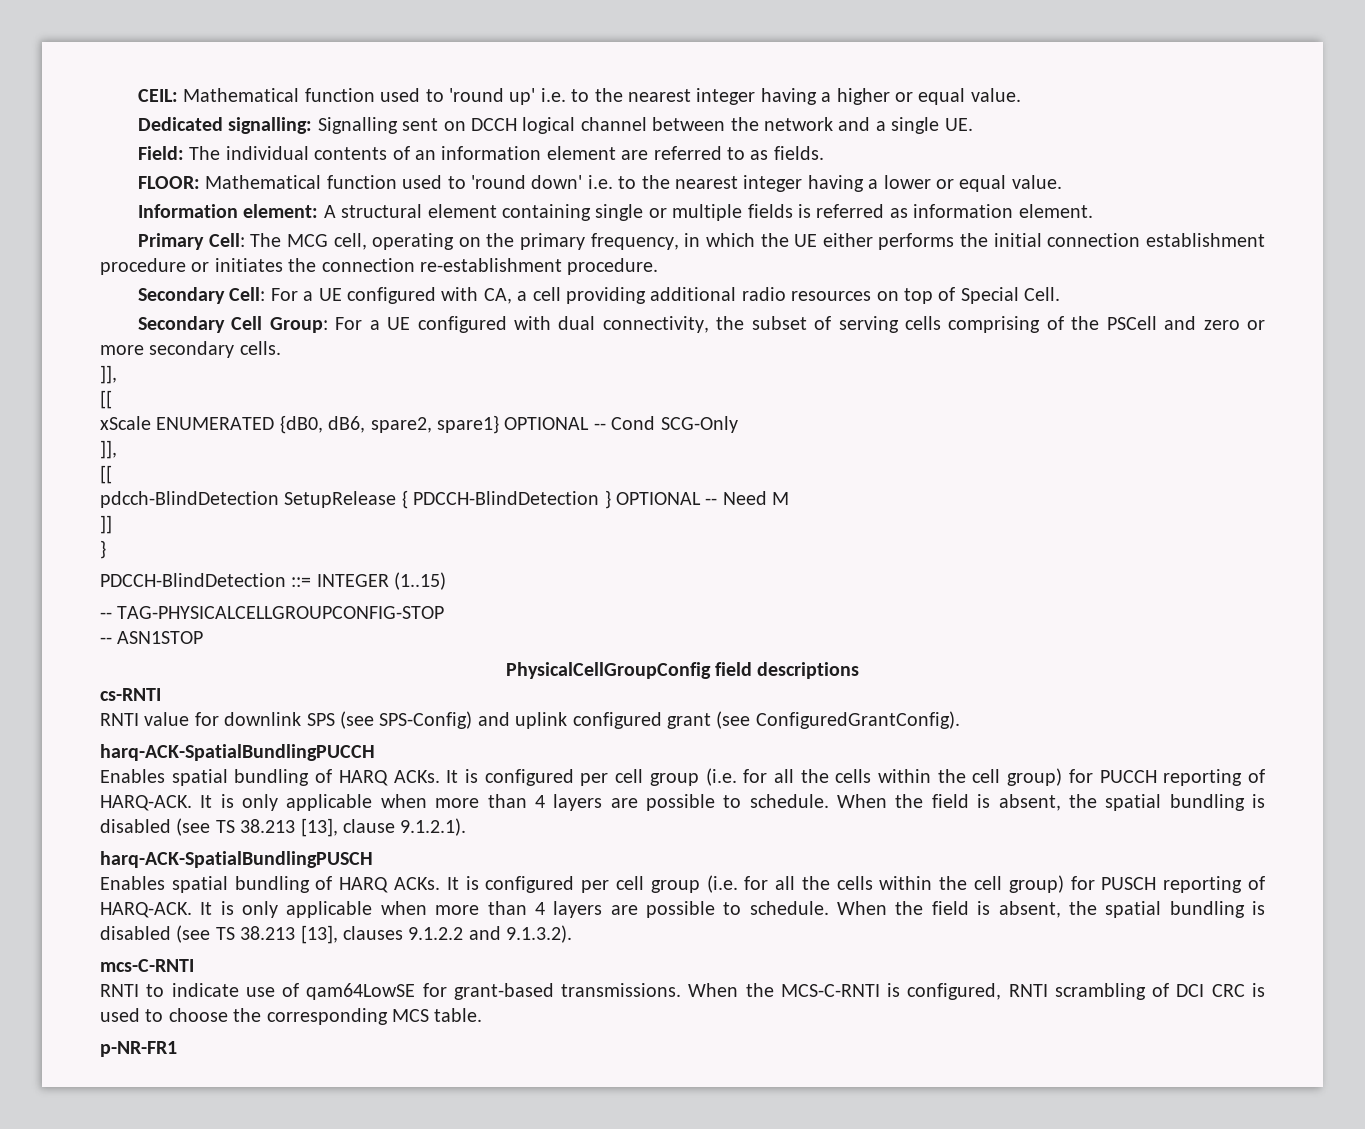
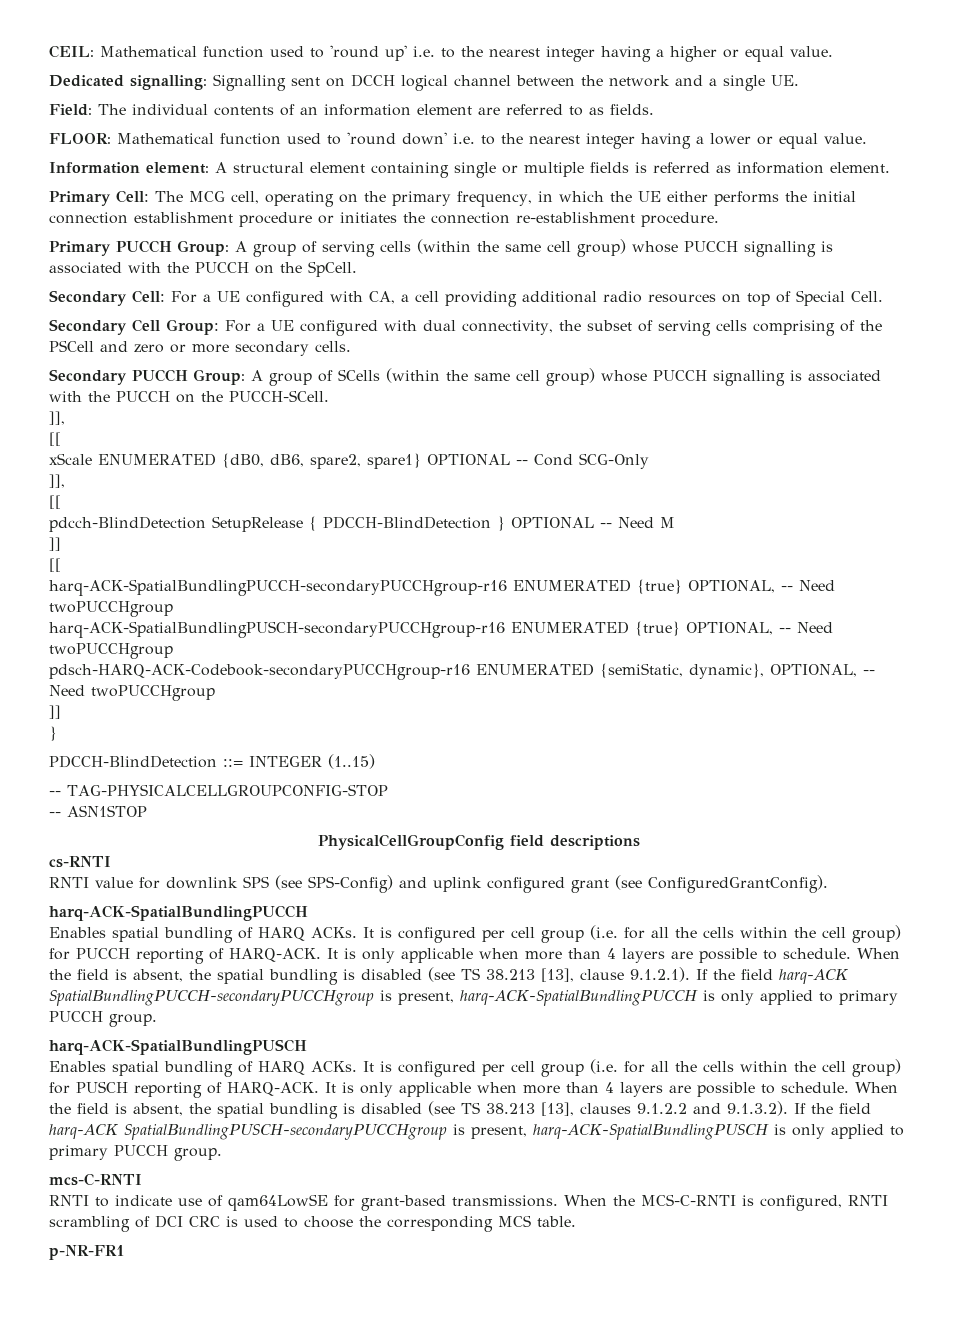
+ Primary PUCCH Group: A group of serving cells (within the same cell group) whose PUCCH signalling is associated with the PUCCH on the SpCell.
+ Secondary PUCCH Group: A group of SCells (within the same cell group) whose PUCCH signalling is associated with the PUCCH on the PUCCH-SCell.
  pdcch-BlindDetection SetupRelease { PDCCH-BlindDetection } OPTIONAL -- Need M
+ ]]
+ [[
+ harq-ACK-SpatialBundlingPUCCH-secondaryPUCCHgroup-r16 ENUMERATED {true} OPTIONAL, -- Need twoPUCCHgroup
+ harq-ACK-SpatialBundlingPUSCH-secondaryPUCCHgroup-r16 ENUMERATED {true} OPTIONAL, -- Need twoPUCCHgroup
+ pdsch-HARQ-ACK-Codebook-secondaryPUCCHgroup-r16 ENUMERATED {semiStatic, dynamic}, OPTIONAL, -- Need twoPUCCHgroup
- When the field is absent, the spatial bundling is disabled (see TS 38.213 [13], clause 9.1.2.1).
+ When the field is absent, the spatial bundling is disabled (see TS 38.213 [13], clause 9.1.2.1). If the field harq-ACK SpatialBundlingPUCCH-secondaryPUCCHgroup is present, harq-ACK-SpatialBundlingPUCCH is only applied to primary PUCCH group.
- When the field is absent, the spatial bundling is disabled (see TS 38.213 [13], clauses 9.1.2.2 and 9.1.3.2).
+ When the field is absent, the spatial bundling is disabled (see TS 38.213 [13], clauses 9.1.2.2 and 9.1.3.2). If the field harq-ACK SpatialBundlingPUSCH-secondaryPUCCHgroup is present, harq-ACK-SpatialBundlingPUSCH is only applied to primary PUCCH group.

